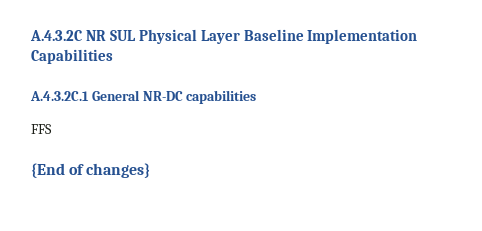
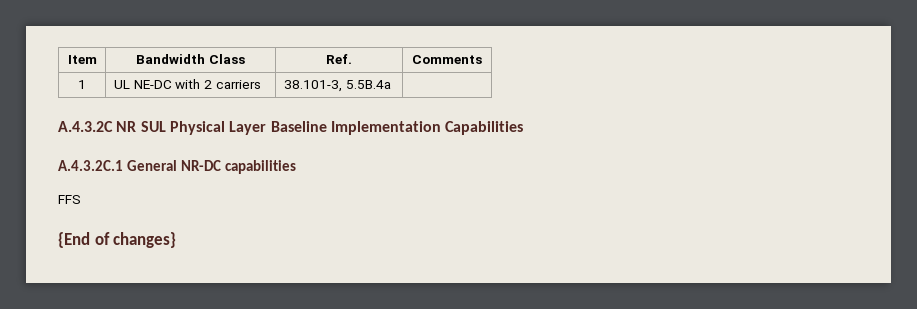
+ Item | Bandwidth Class | Ref. | Comments
+ 1 | UL NE-DC with 2 carriers | 38.101-3, 5.5B.4a |

